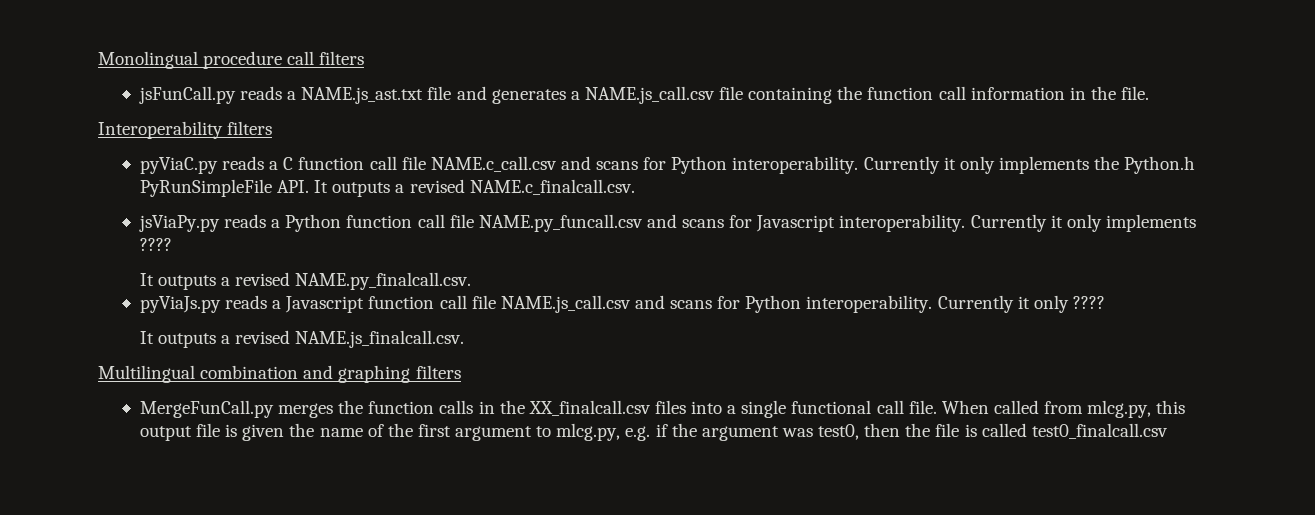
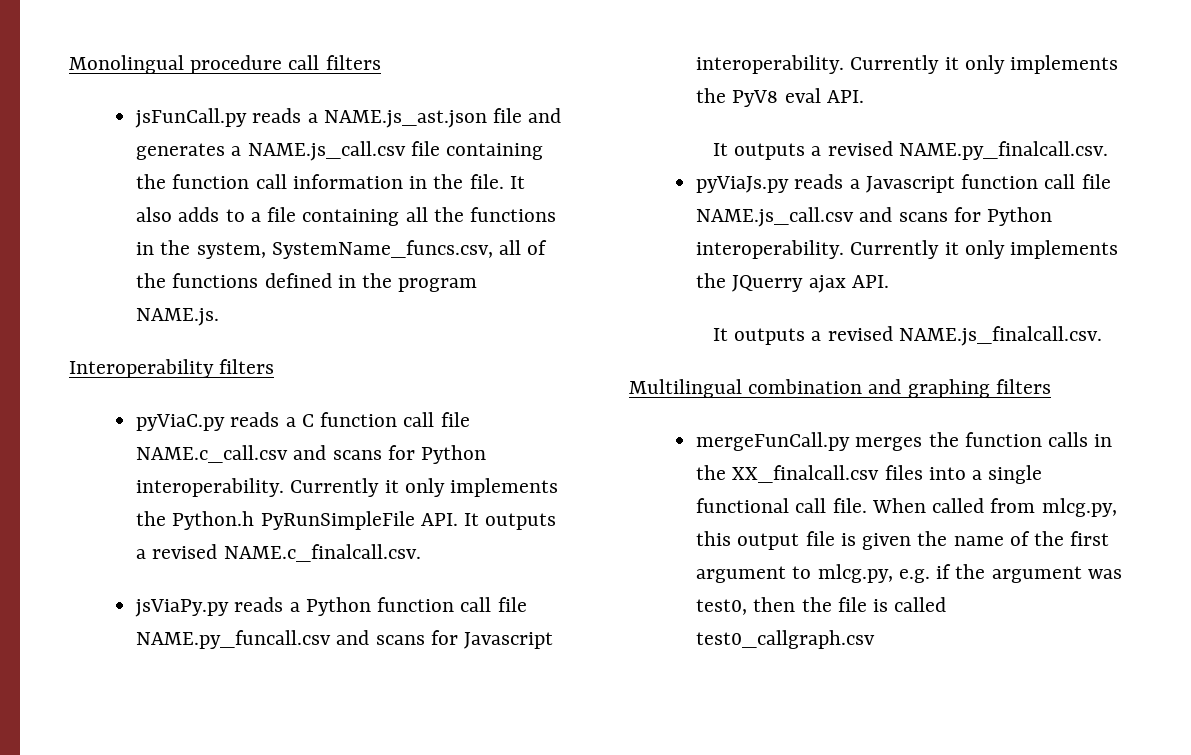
- jsFunCall.py reads a NAME.js_ast.txt file and generates a NAME.js_call.csv file containing the function call information in the file.
+ jsFunCall.py reads a NAME.js_ast.json file and generates a NAME.js_call.csv file containing the function call information in the file. It also adds to a file containing all the functions in the system, SystemName_funcs.csv, all of the functions defined in the program NAME.js.
- Currently it only implements ????
+ Currently it only implements the PyV8 eval API.
- Currently it only ????
+ Currently it only implements the JQuerry ajax API.
- MergeFunCall.py merges the function calls in the XX_finalcall.csv files into a single functional call file.
+ mergeFunCall.py merges the function calls in the XX_finalcall.csv files into a single functional call file.
- When called from mlcg.py, this output file is given the name of the first argument to mlcg.py, e.g. if the argument was test0, then the file is called test0_finalcall.csv
+ When called from mlcg.py, this output file is given the name of the first argument to mlcg.py, e.g. if the argument was test0, then the file is called test0_callgraph.csv

